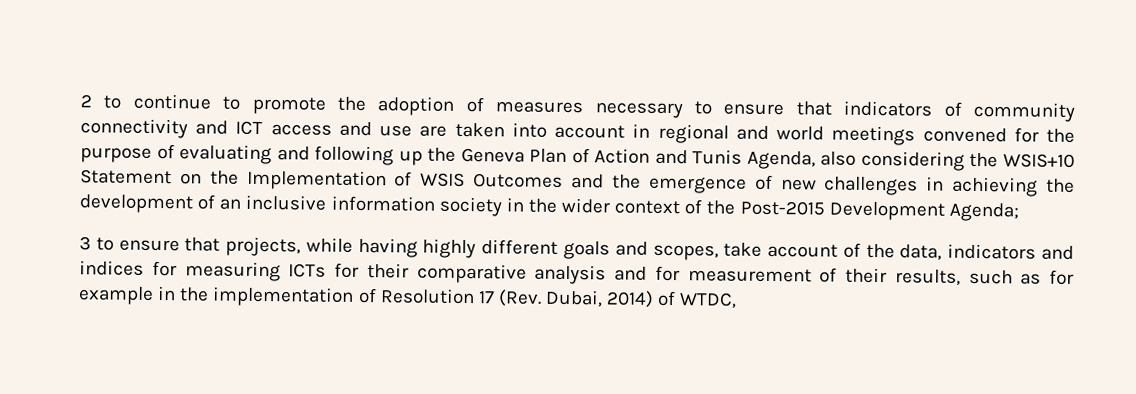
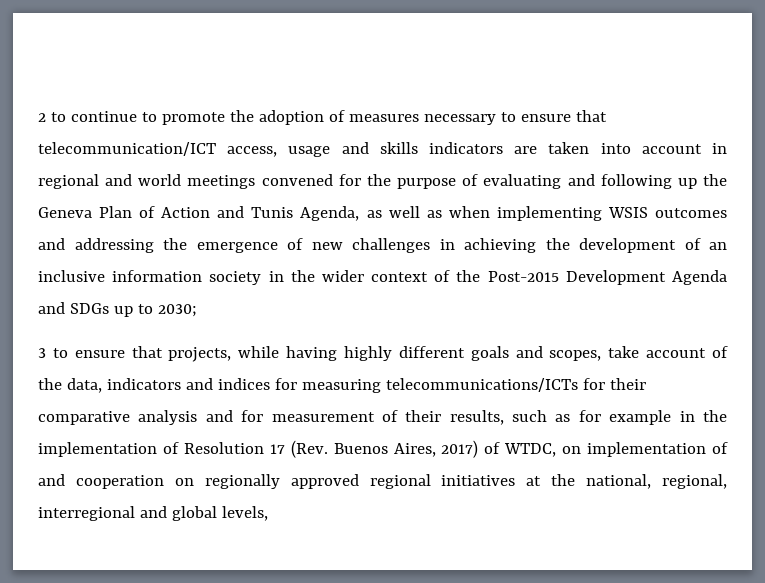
- 2 to continue to promote the adoption of measures necessary to ensure that indicators of community connectivity and ICT access and use are taken into account in regional and world meetings convened for the purpose of evaluating and following up the Geneva Plan of Action and Tunis Agenda, also considering the WSIS+10 Statement on the Implementation of WSIS Outcomes and the emergence of new challenges in achieving the development of an inclusive information society in the wider context of the Post-2015 Development Agenda;
+ 2 to continue to promote the adoption of measures necessary to ensure that telecommunication/ICT access, usage and skills indicators are taken into account in regional and world meetings convened for the purpose of evaluating and following up the Geneva Plan of Action and Tunis Agenda, as well as when implementing WSIS outcomes and addressing the emergence of new challenges in achieving the development of an inclusive information society in the wider context of the Post-2015 Development Agenda and SDGs up to 2030;
- 3 to ensure that projects, while having highly different goals and scopes, take account of the data, indicators and indices for measuring ICTs for their comparative analysis and for measurement of their results, such as for example in the implementation of Resolution 17 (Rev. Dubai, 2014) of WTDC,
+ 3 to ensure that projects, while having highly different goals and scopes, take account of the data, indicators and indices for measuring telecommunications/ICTs for their comparative analysis and for measurement of their results, such as for example in the implementation of Resolution 17 (Rev. Buenos Aires, 2017) of WTDC, on implementation of and cooperation on regionally approved regional initiatives at the national, regional, interregional and global levels,

